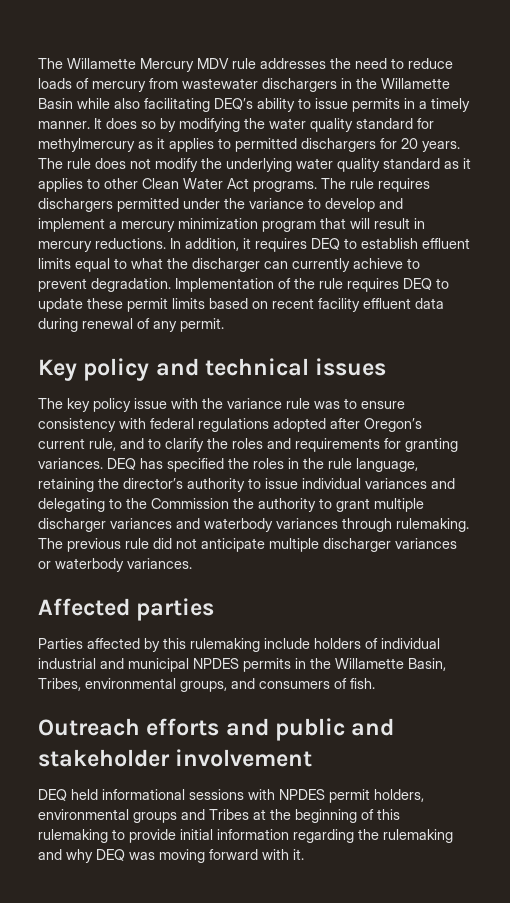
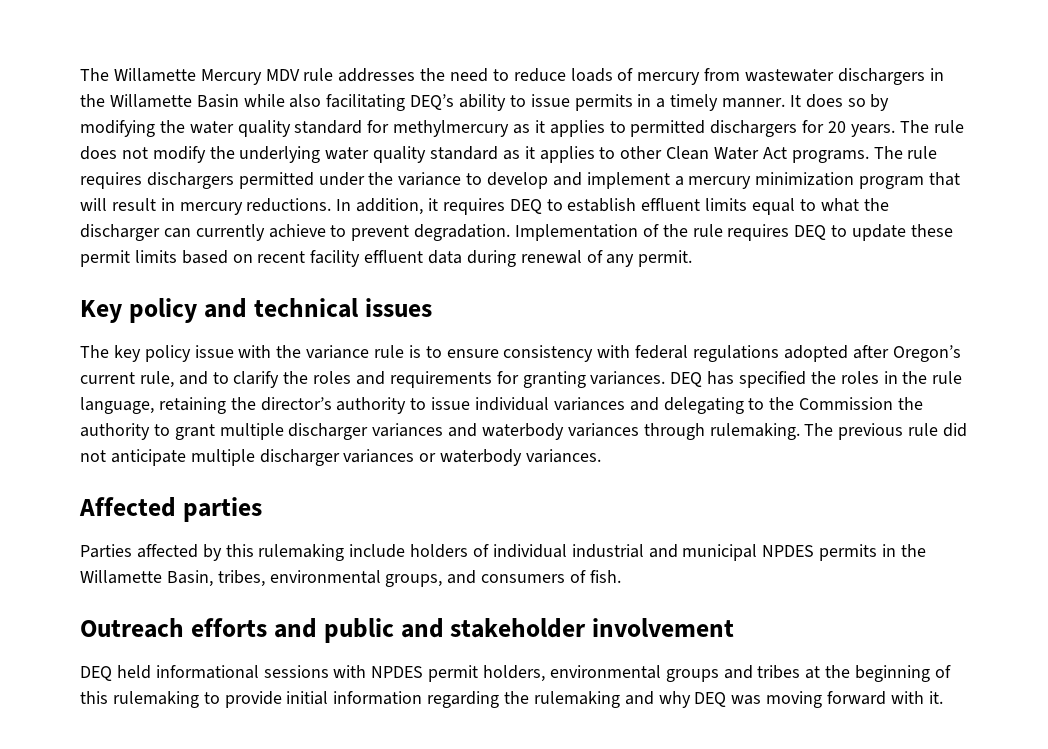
- The key policy issue with the variance rule was to ensure consistency with federal regulations adopted after Oregon’s current rule, and to clarify the roles and requirements for granting variances.
+ The key policy issue with the variance rule is to ensure consistency with federal regulations adopted after Oregon’s current rule, and to clarify the roles and requirements for granting variances.
- Parties affected by this rulemaking include holders of individual industrial and municipal NPDES permits in the Willamette Basin, Tribes, environmental groups, and consumers of fish.
+ Parties affected by this rulemaking include holders of individual industrial and municipal NPDES permits in the Willamette Basin, tribes, environmental groups, and consumers of fish.
- DEQ held informational sessions with NPDES permit holders, environmental groups and Tribes at the beginning of this rulemaking to provide initial information regarding the rulemaking and why DEQ was moving forward with it.
+ DEQ held informational sessions with NPDES permit holders, environmental groups and tribes at the beginning of this rulemaking to provide initial information regarding the rulemaking and why DEQ was moving forward with it.

